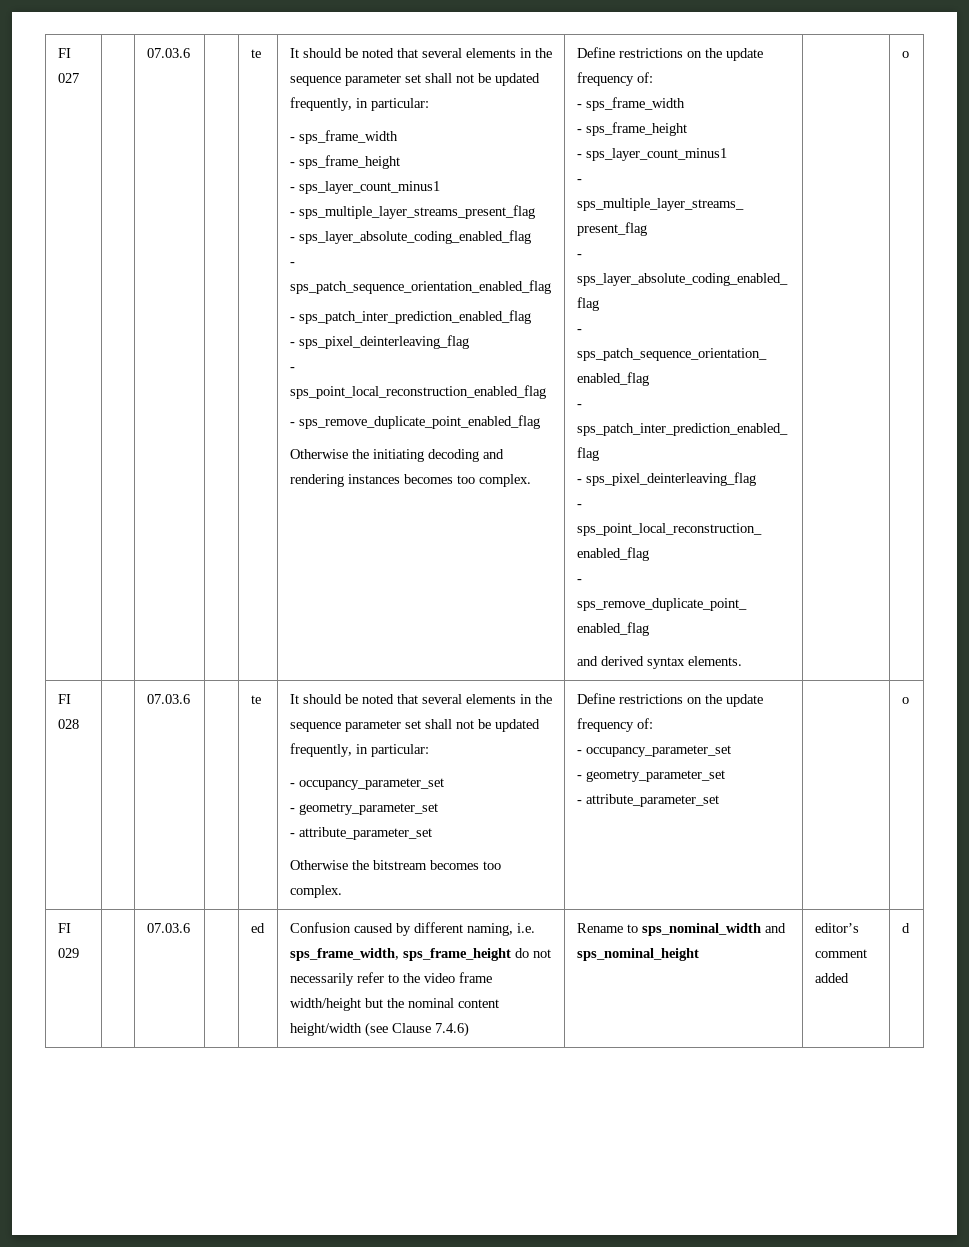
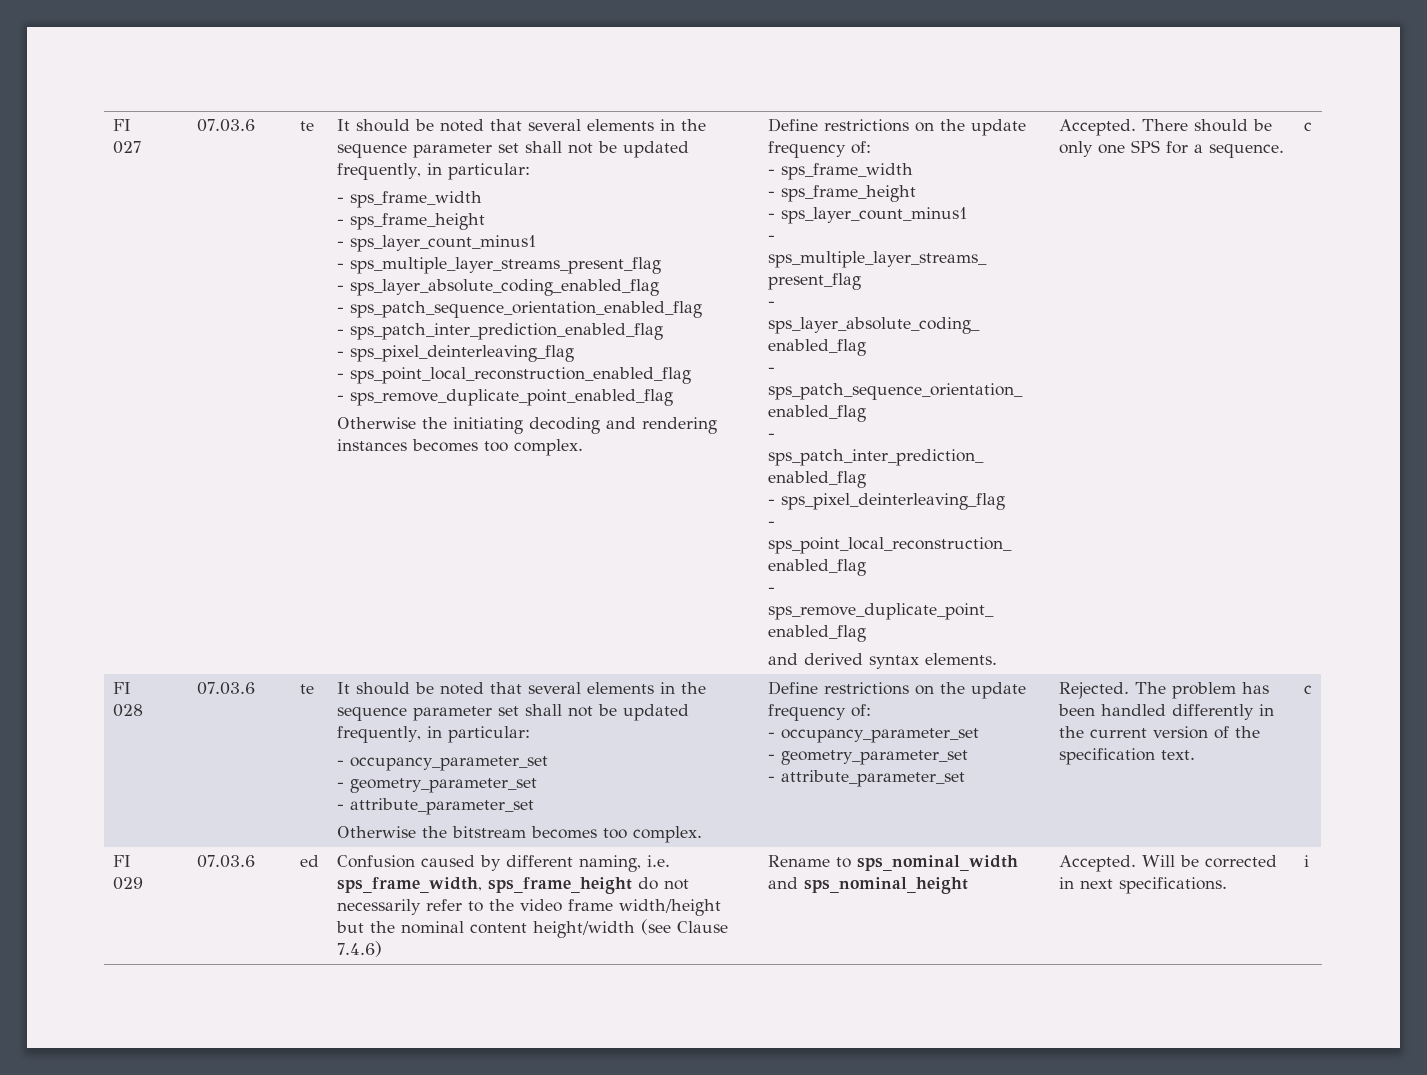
- and derived syntax elements. | | o
+ and derived syntax elements. | Accepted. There should be only one SPS for a sequence. | c
- - attribute_parameter_set | | o
+ - attribute_parameter_set | Rejected. The problem has been handled differently in the current version of the specification text. | c
- editor’s comment added | d
+ Accepted. Will be corrected in next specifications. | i

